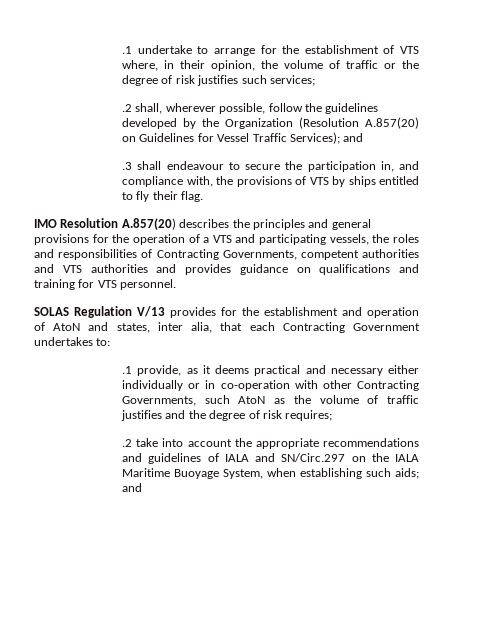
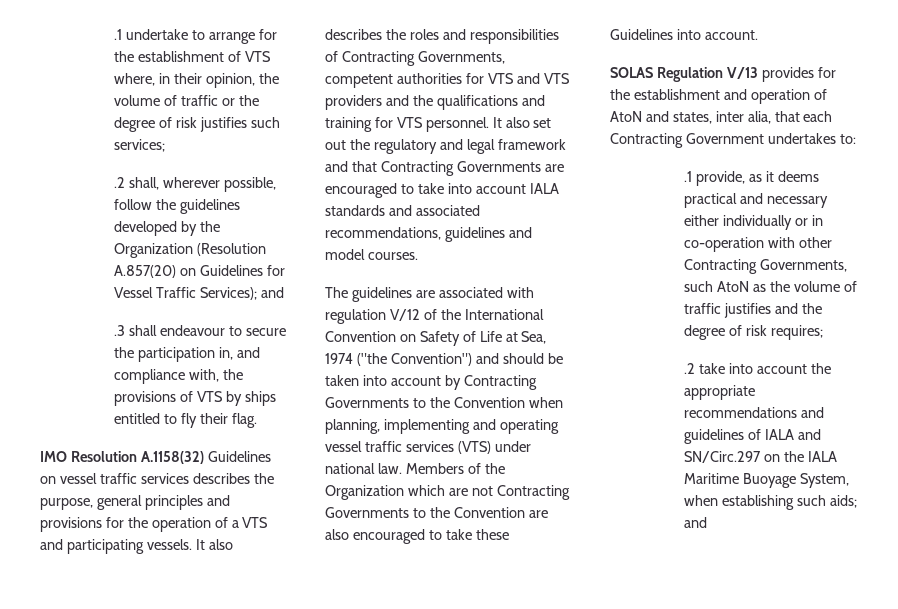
- IMO Resolution A.857(20) describes the principles and general provisions for the operation of a VTS and participating vessels, the roles and responsibilities of Contracting Governments, competent authorities and VTS authorities and provides guidance on qualifications and training for VTS personnel.
+ IMO Resolution A.1158(32) Guidelines on vessel traffic services describes the purpose, general principles and provisions for the operation of a VTS and participating vessels. It also describes the roles and responsibilities of Contracting Governments, competent authorities for VTS and VTS providers and the qualifications and training for VTS personnel. It also set out the regulatory and legal framework and that Contracting Governments are encouraged to take into account IALA standards and associated recommendations, guidelines and model courses.
+ The guidelines are associated with regulation V/12 of the International Convention on Safety of Life at Sea, 1974 ("the Convention") and should be taken into account by Contracting Governments to the Convention when planning, implementing and operating vessel traffic services (VTS) under national law. Members of the Organization which are not Contracting Governments to the Convention are also encouraged to take these Guidelines into account.

